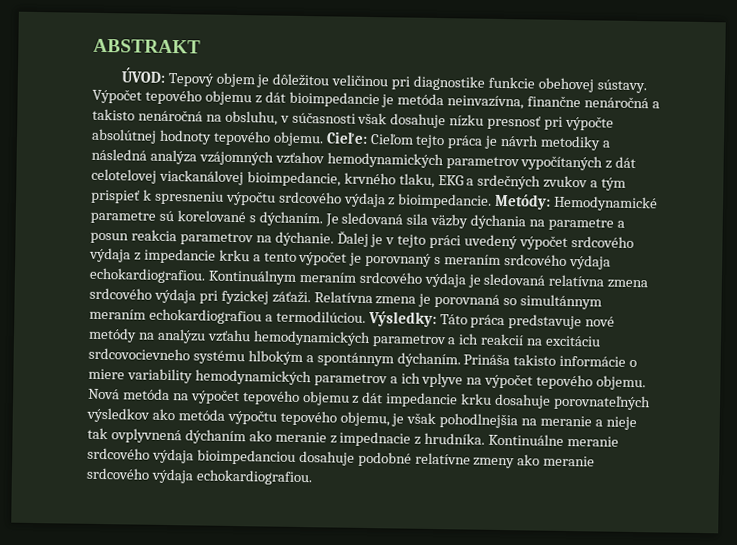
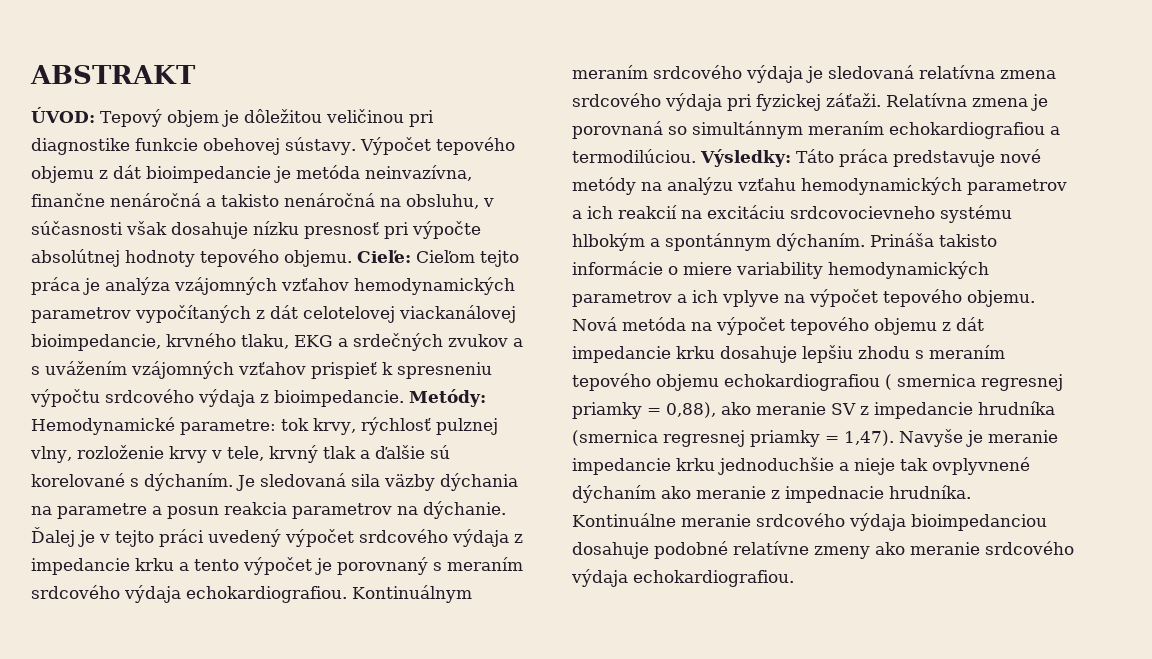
- Cieľe: Cieľom tejto práca je návrh metodiky a následná analýza vzájomných vzťahov hemodynamických parametrov vypočítaných z dát celotelovej viackanálovej bioimpedancie, krvného tlaku, EKG a srdečných zvukov a tým prispieť k spresneniu výpočtu srdcového výdaja z bioimpedancie.
+ Cieľe: Cieľom tejto práca je analýza vzájomných vzťahov hemodynamických parametrov vypočítaných z dát celotelovej viackanálovej bioimpedancie, krvného tlaku, EKG a srdečných zvukov a s uvážením vzájomných vzťahov prispieť k spresneniu výpočtu srdcového výdaja z bioimpedancie.
- Metódy: Hemodynamické parametre sú korelované s dýchaním.
+ Metódy: Hemodynamické parametre: tok krvy, rýchlosť pulznej vlny, rozloženie krvy v tele, krvný tlak a ďalšie sú korelované s dýchaním.
- Nová metóda na výpočet tepového objemu z dát impedancie krku dosahuje porovnateľných výsledkov ako metóda výpočtu tepového objemu, je však pohodlnejšia na meranie a nieje tak ovplyvnená dýchaním ako meranie z impednacie z hrudníka.
+ Nová metóda na výpočet tepového objemu z dát impedancie krku dosahuje lepšiu zhodu s meraním tepového objemu echokardiografiou ( smernica regresnej priamky = 0,88), ako meranie SV z impedancie hrudníka (smernica regresnej priamky = 1,47). Navyše je meranie impedancie krku jednoduchšie a nieje tak ovplyvnené dýchaním ako meranie z impednacie hrudníka.

